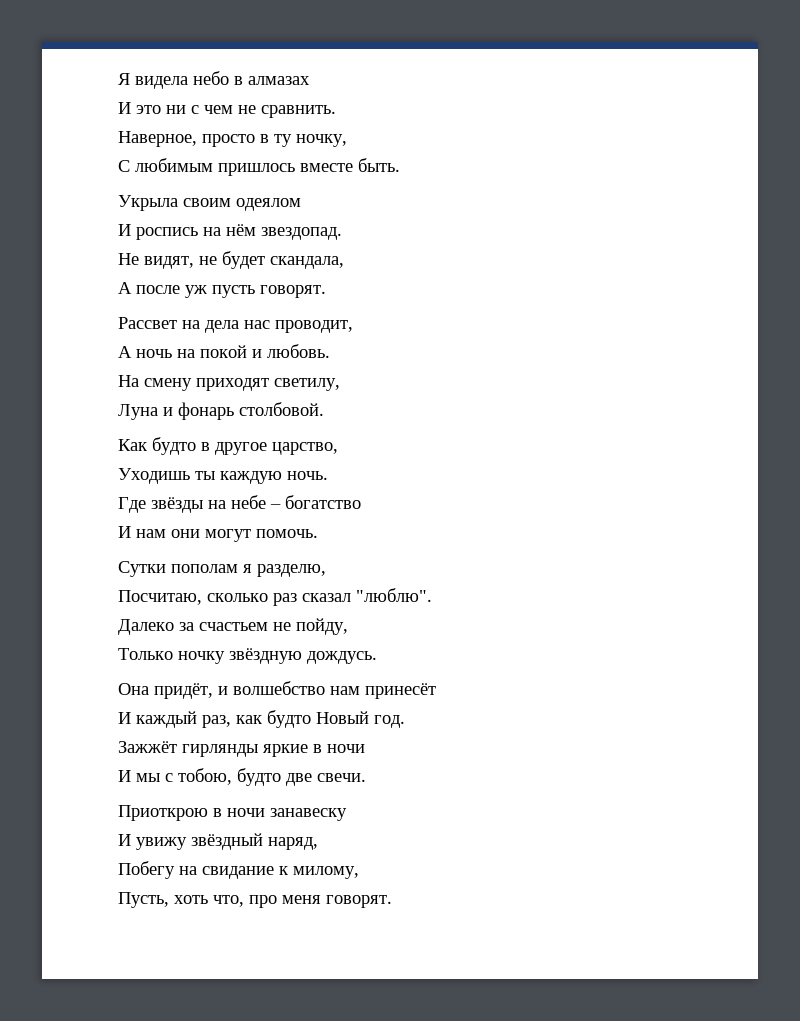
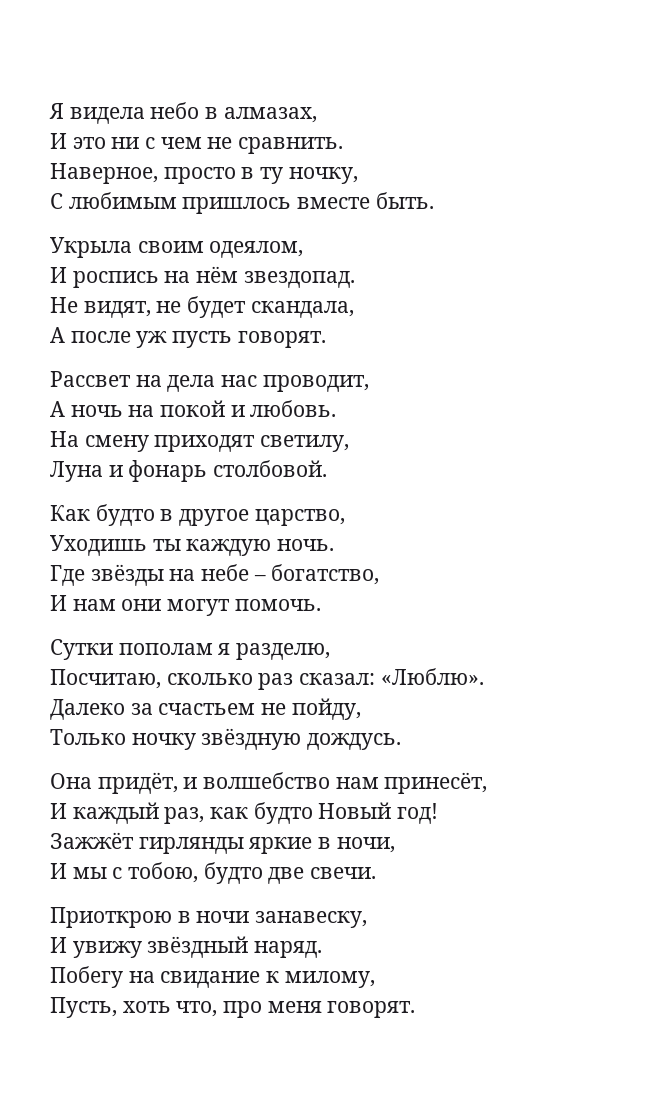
- Я видела небо в алмазах
+ Я видела небо в алмазах,
- Укрыла своим одеялом
+ Укрыла своим одеялом,
- Где звёзды на небе – богатство
+ Где звёзды на небе – богатство,
- Посчитаю, сколько раз сказал "люблю".
+ Посчитаю, сколько раз сказал: «Люблю».
- Она придёт, и волшебство нам принесёт
+ Она придёт, и волшебство нам принесёт,
- И каждый раз, как будто Новый год.
+ И каждый раз, как будто Новый год!
- Зажжёт гирлянды яркие в ночи
+ Зажжёт гирлянды яркие в ночи,
- Приоткрою в ночи занавеску
+ Приоткрою в ночи занавеску,
- И увижу звёздный наряд,
+ И увижу звёздный наряд.

